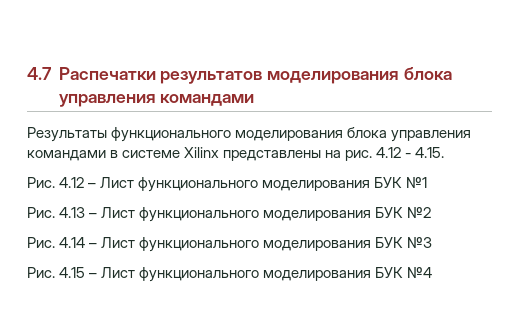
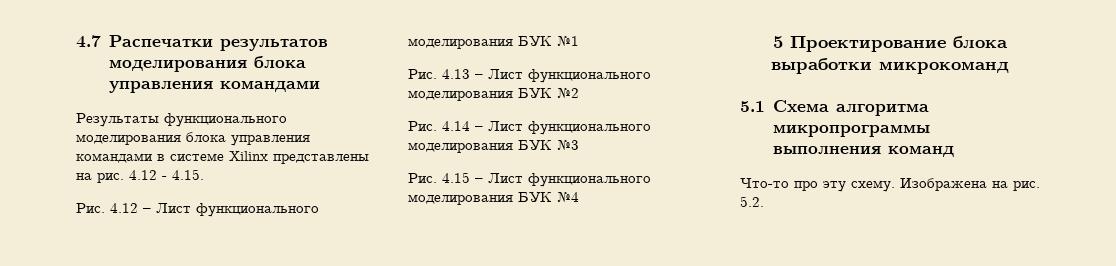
+ 5 Проектирование блока выработки микрокоманд
+ 5.1 Схема алгоритма микропрограммы выполнения команд
+ Что-то про эту схему. Изображена на рис. 5.2.

